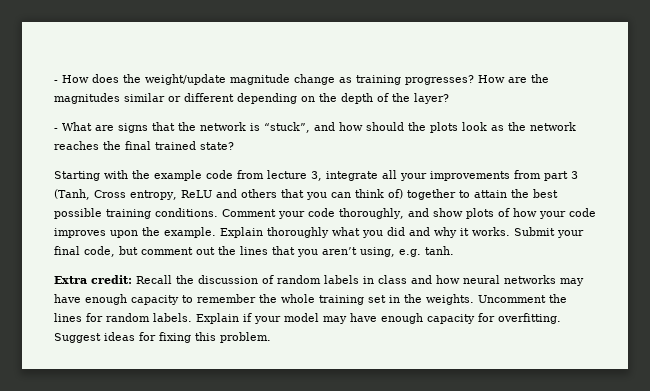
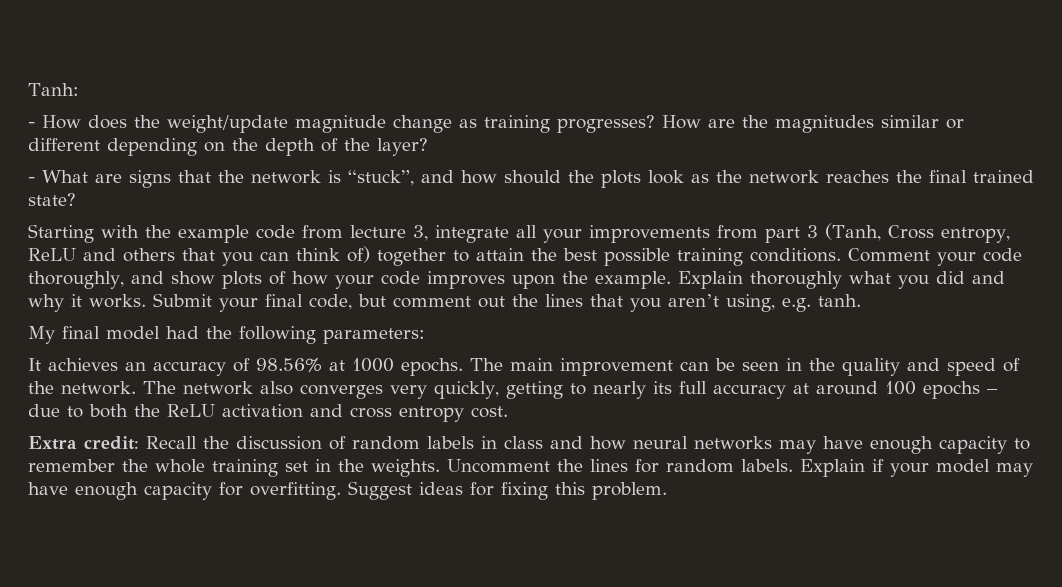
+ Tanh:
+ My final model had the following parameters:
+ It achieves an accuracy of 98.56% at 1000 epochs. The main improvement can be seen in the quality and speed of the network. The network also converges very quickly, getting to nearly its full accuracy at around 100 epochs – due to both the ReLU activation and cross entropy cost.

